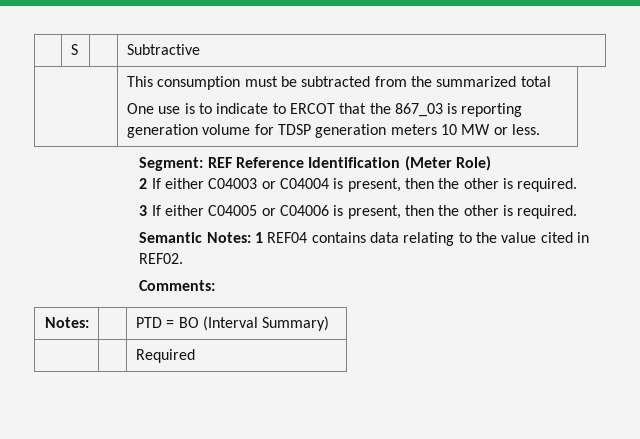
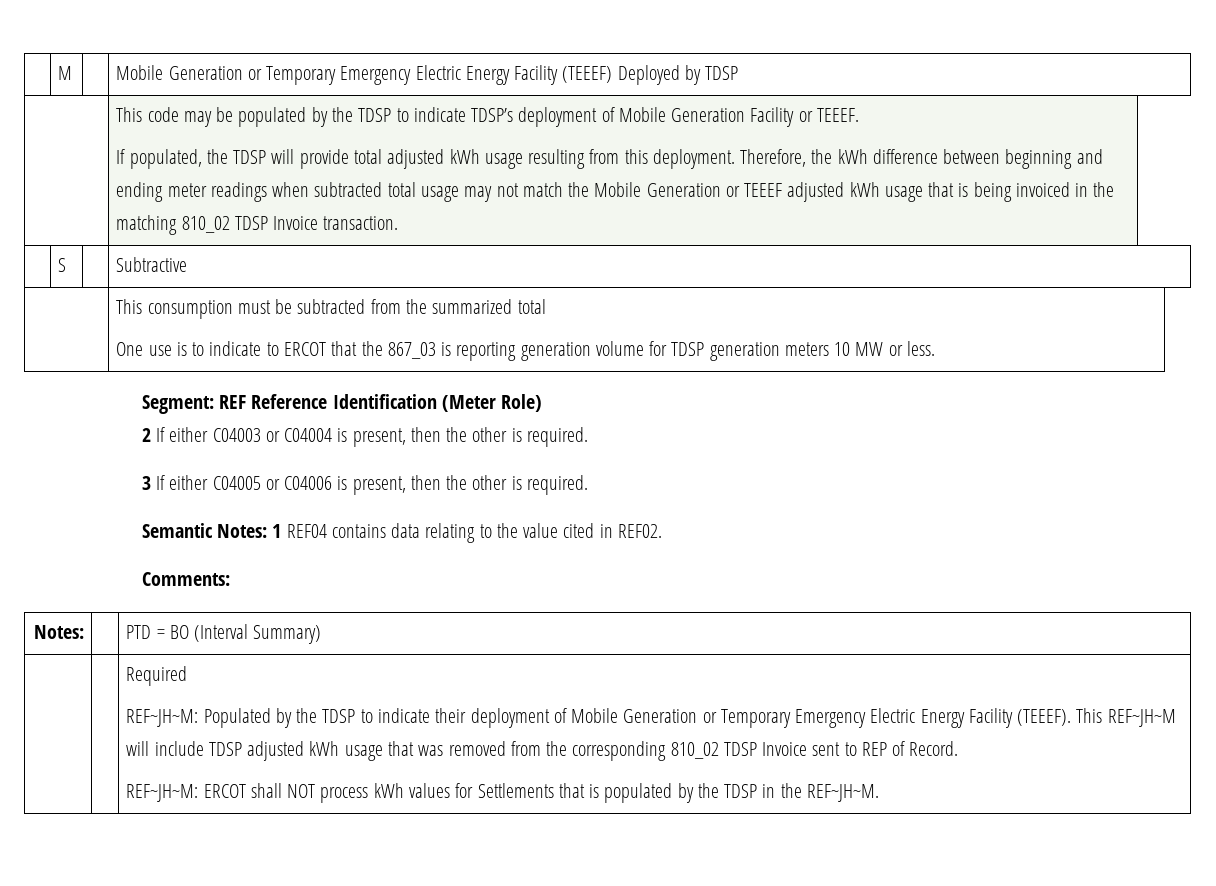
+ | M | | Mobile Generation or Temporary Emergency Electric Energy Facility (TEEEF) Deployed by TDSP
+ | This code may be populated by the TDSP to indicate TDSP’s deployment of Mobile Generation Facility or TEEEF.
+ If populated, the TDSP will provide total adjusted kWh usage resulting from this deployment. Therefore, the kWh difference between beginning and ending meter readings when subtracted total usage may not match the Mobile Generation or TEEEF adjusted kWh usage that is being invoiced in the matching 810_02 TDSP Invoice transaction.
+ REF~JH~M: Populated by the TDSP to indicate their deployment of Mobile Generation or Temporary Emergency Electric Energy Facility (TEEEF). This REF~JH~M will include TDSP adjusted kWh usage that was removed from the corresponding 810_02 TDSP Invoice sent to REP of Record.
+ REF~JH~M: ERCOT shall NOT process kWh values for Settlements that is populated by the TDSP in the REF~JH~M.

